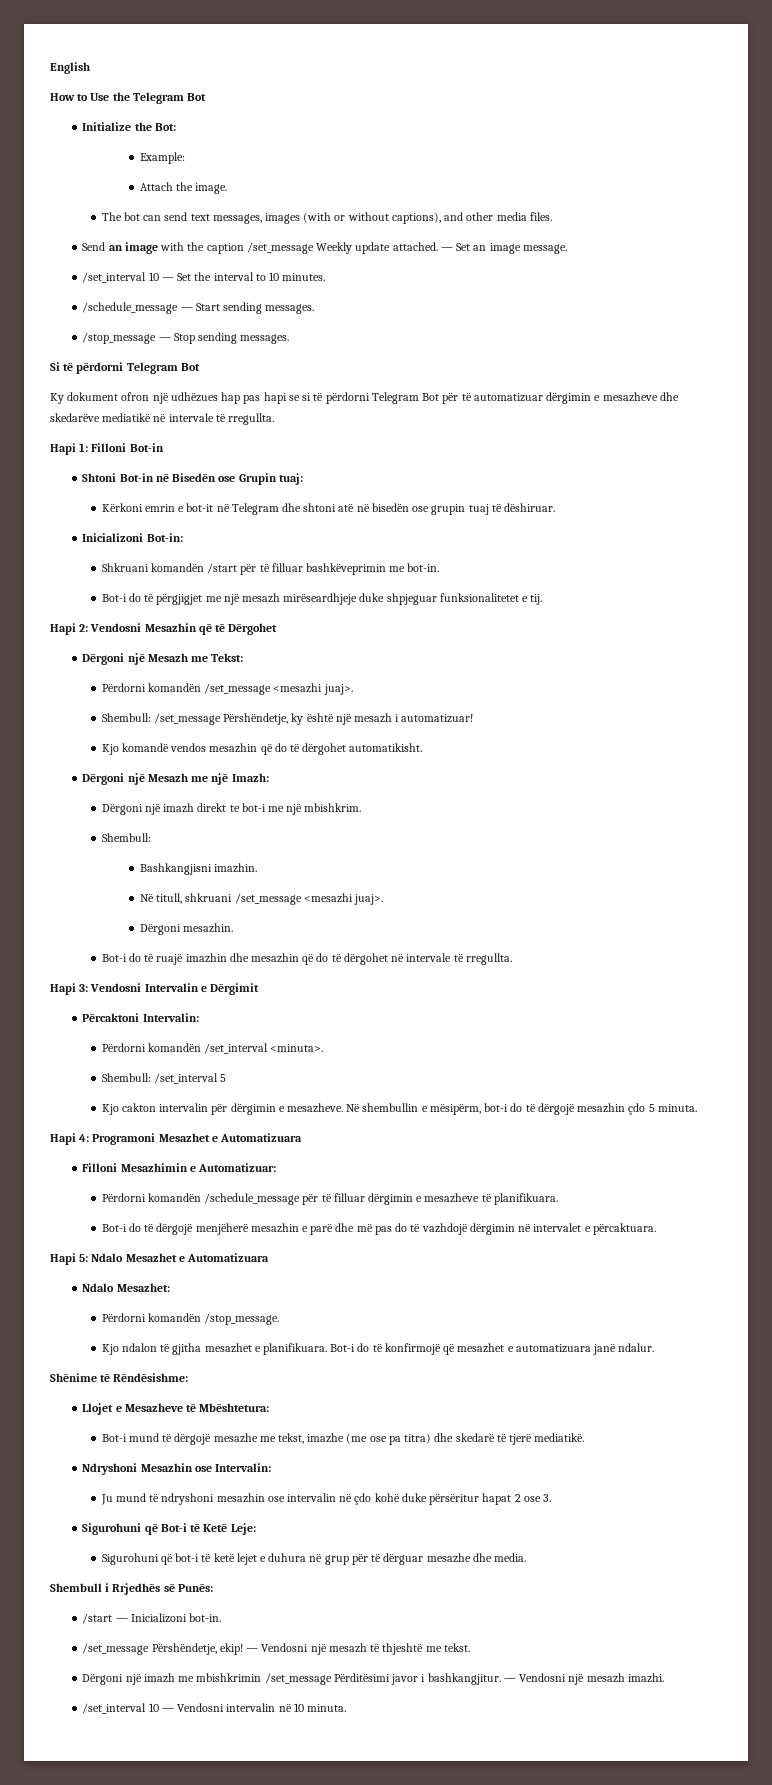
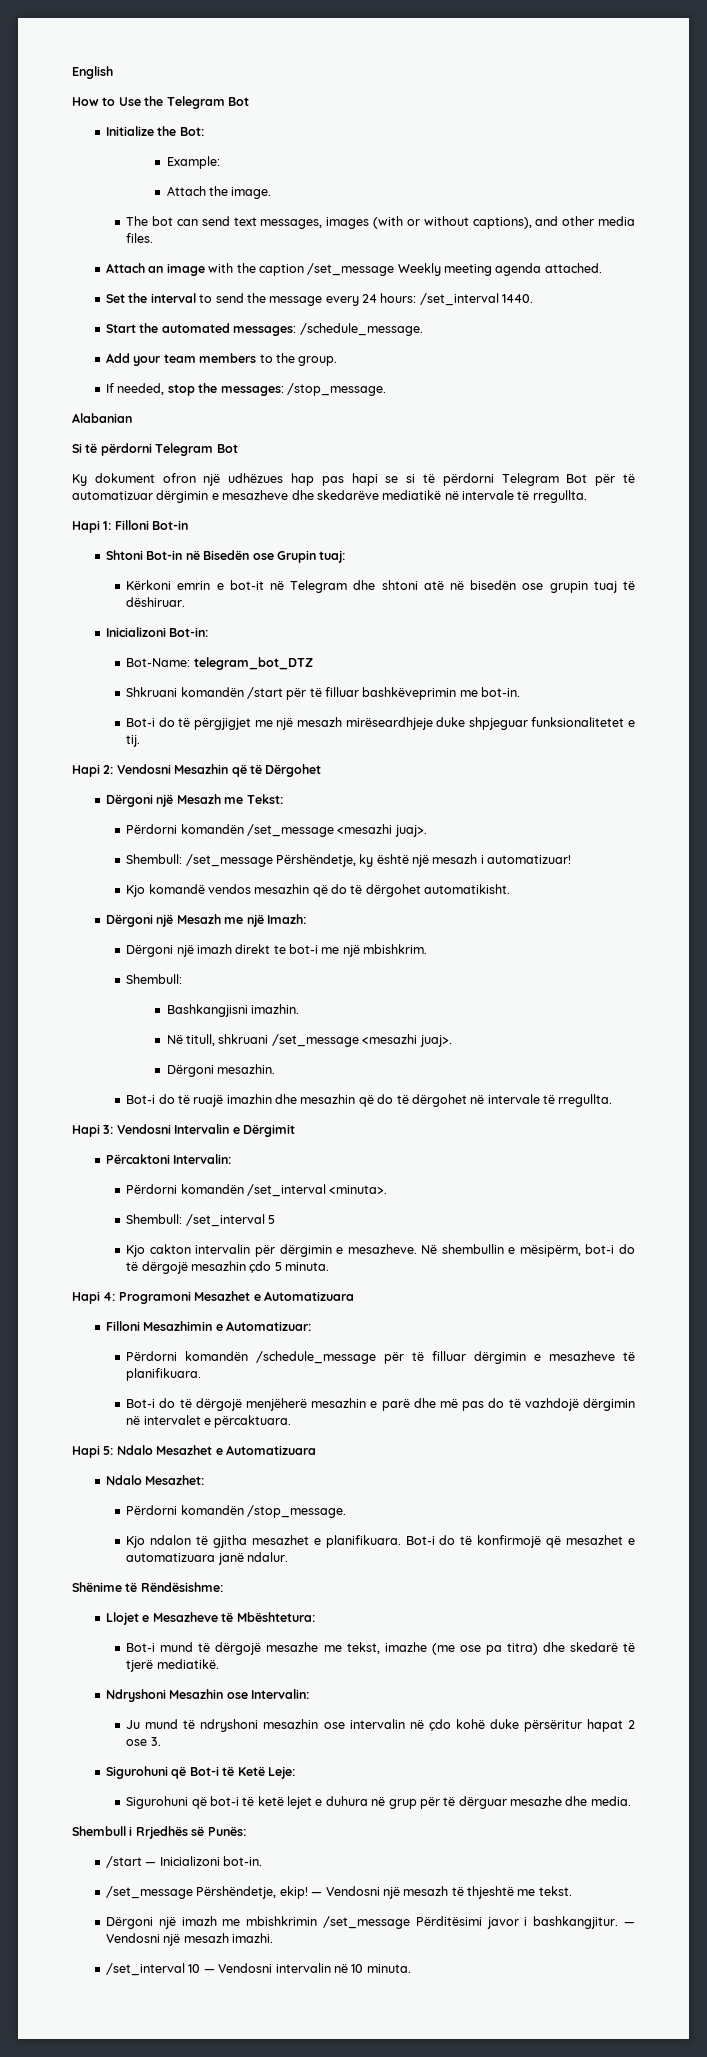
- Send an image with the caption /set_message Weekly update attached. — Set an image message.
- /set_interval 10 — Set the interval to 10 minutes.
- /schedule_message — Start sending messages.
- /stop_message — Stop sending messages.
+ Attach an image with the caption /set_message Weekly meeting agenda attached.
+ Set the interval to send the message every 24 hours: /set_interval 1440.
+ Start the automated messages: /schedule_message.
+ Add your team members to the group.
+ If needed, stop the messages: /stop_message.
+ Alabanian
+ Bot-Name: telegram_bot_DTZ

